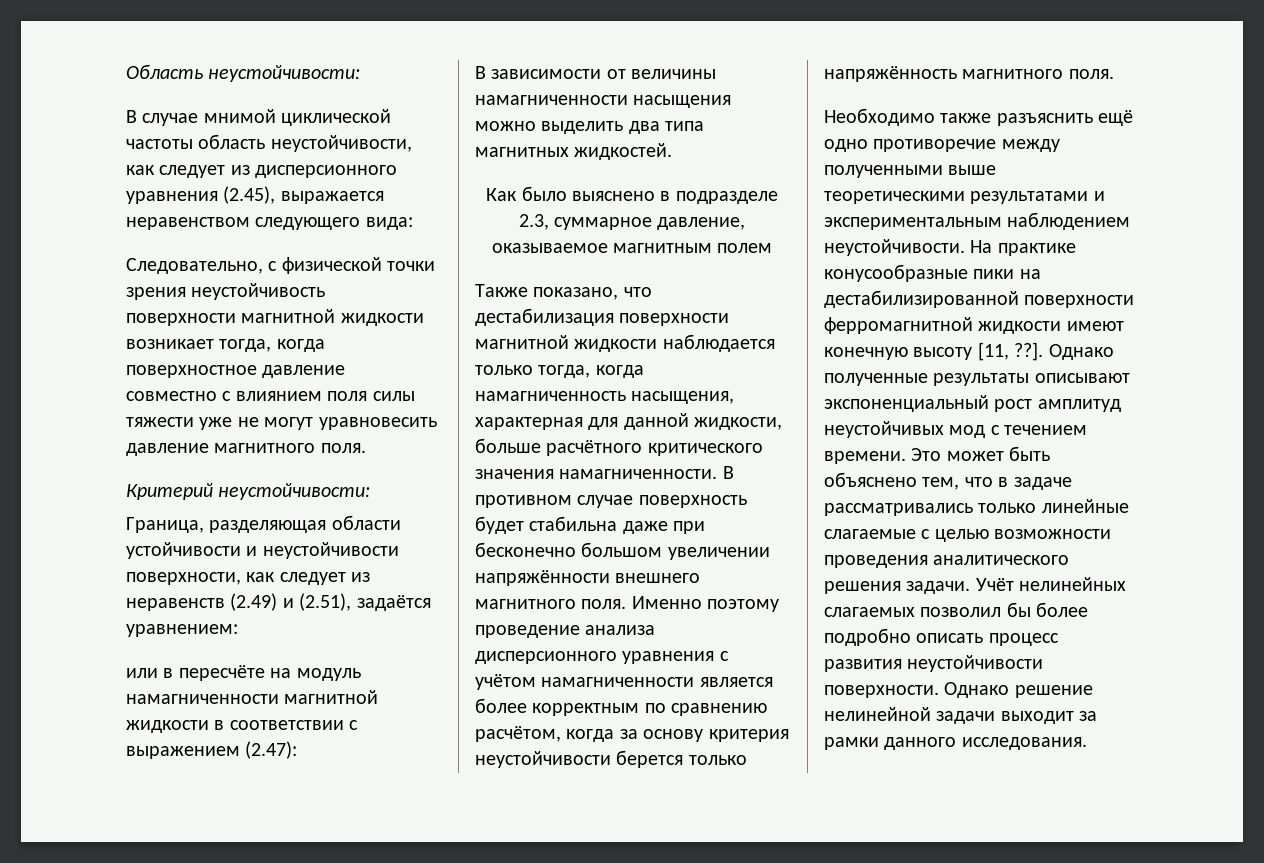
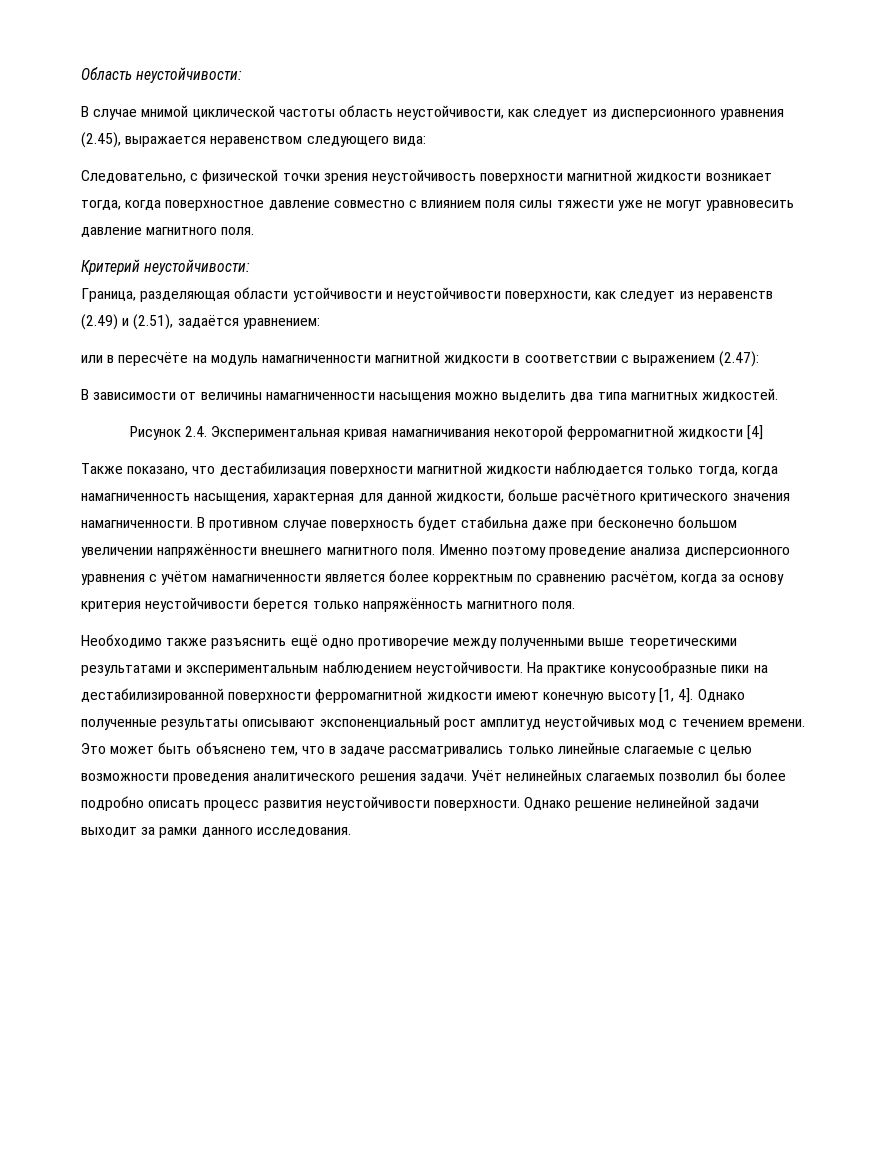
- Как было выяснено в подразделе 2.3, суммарное давление, оказываемое магнитным полем
+ Рисунок 2.4. Экспериментальная кривая намагничивания некоторой ферромагнитной жидкости [4]
- На практике конусообразные пики на дестабилизированной поверхности ферромагнитной жидкости имеют конечную высоту [11, ??].
+ На практике конусообразные пики на дестабилизированной поверхности ферромагнитной жидкости имеют конечную высоту [1, 4].

